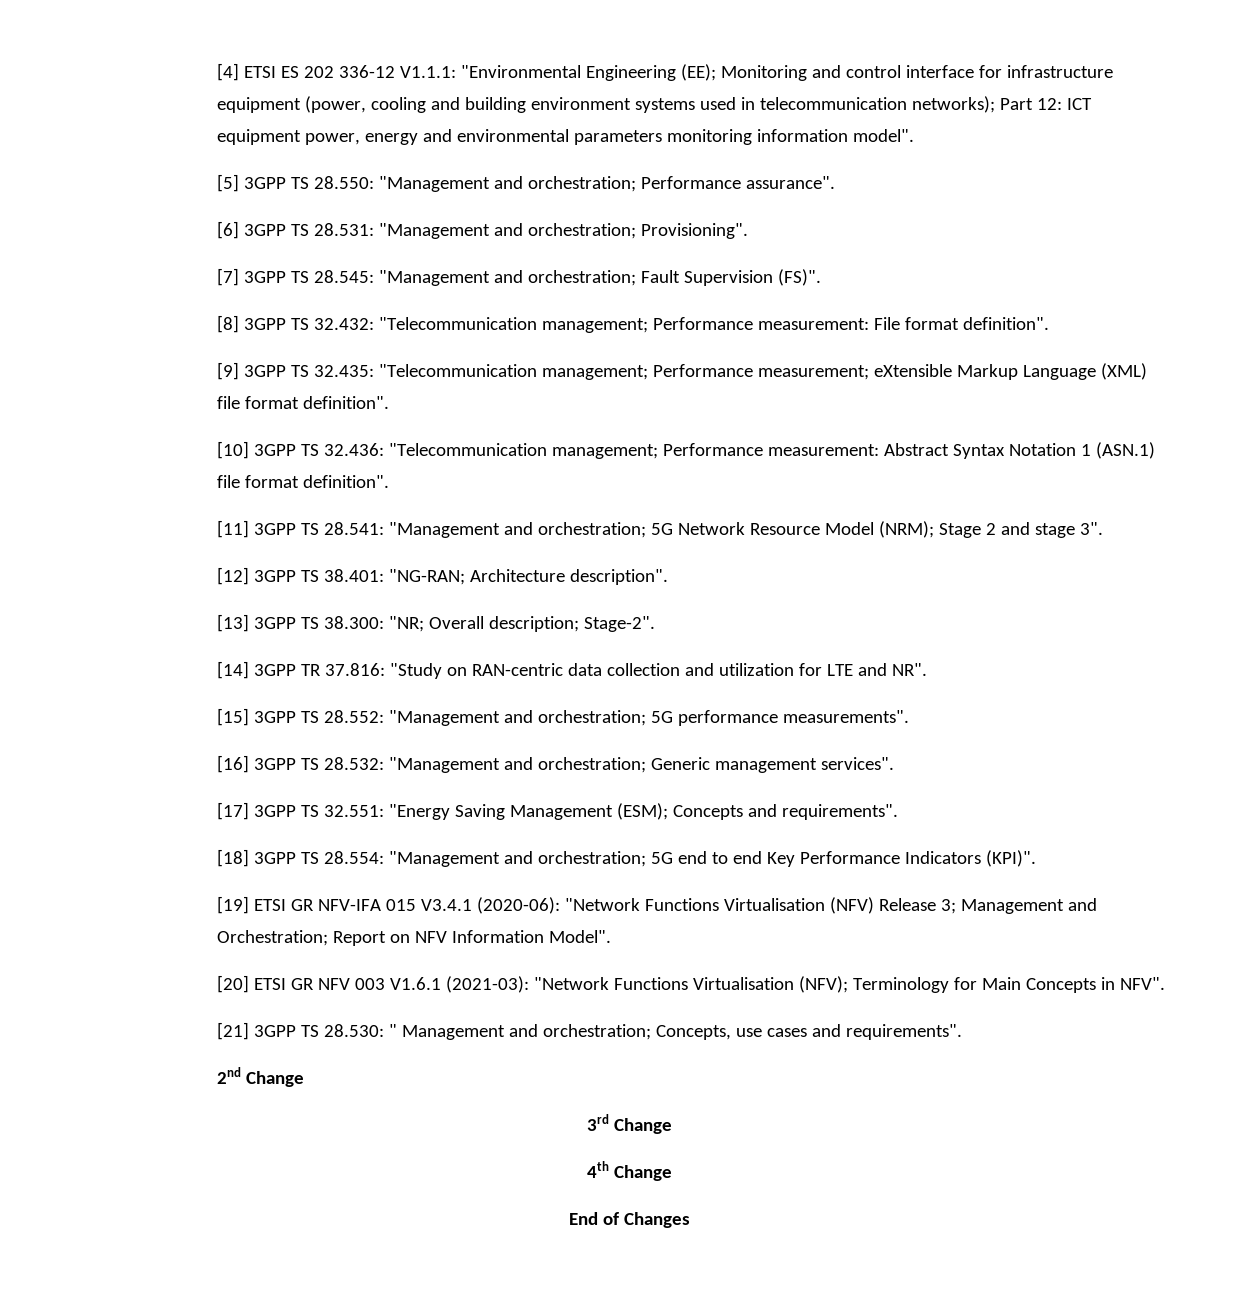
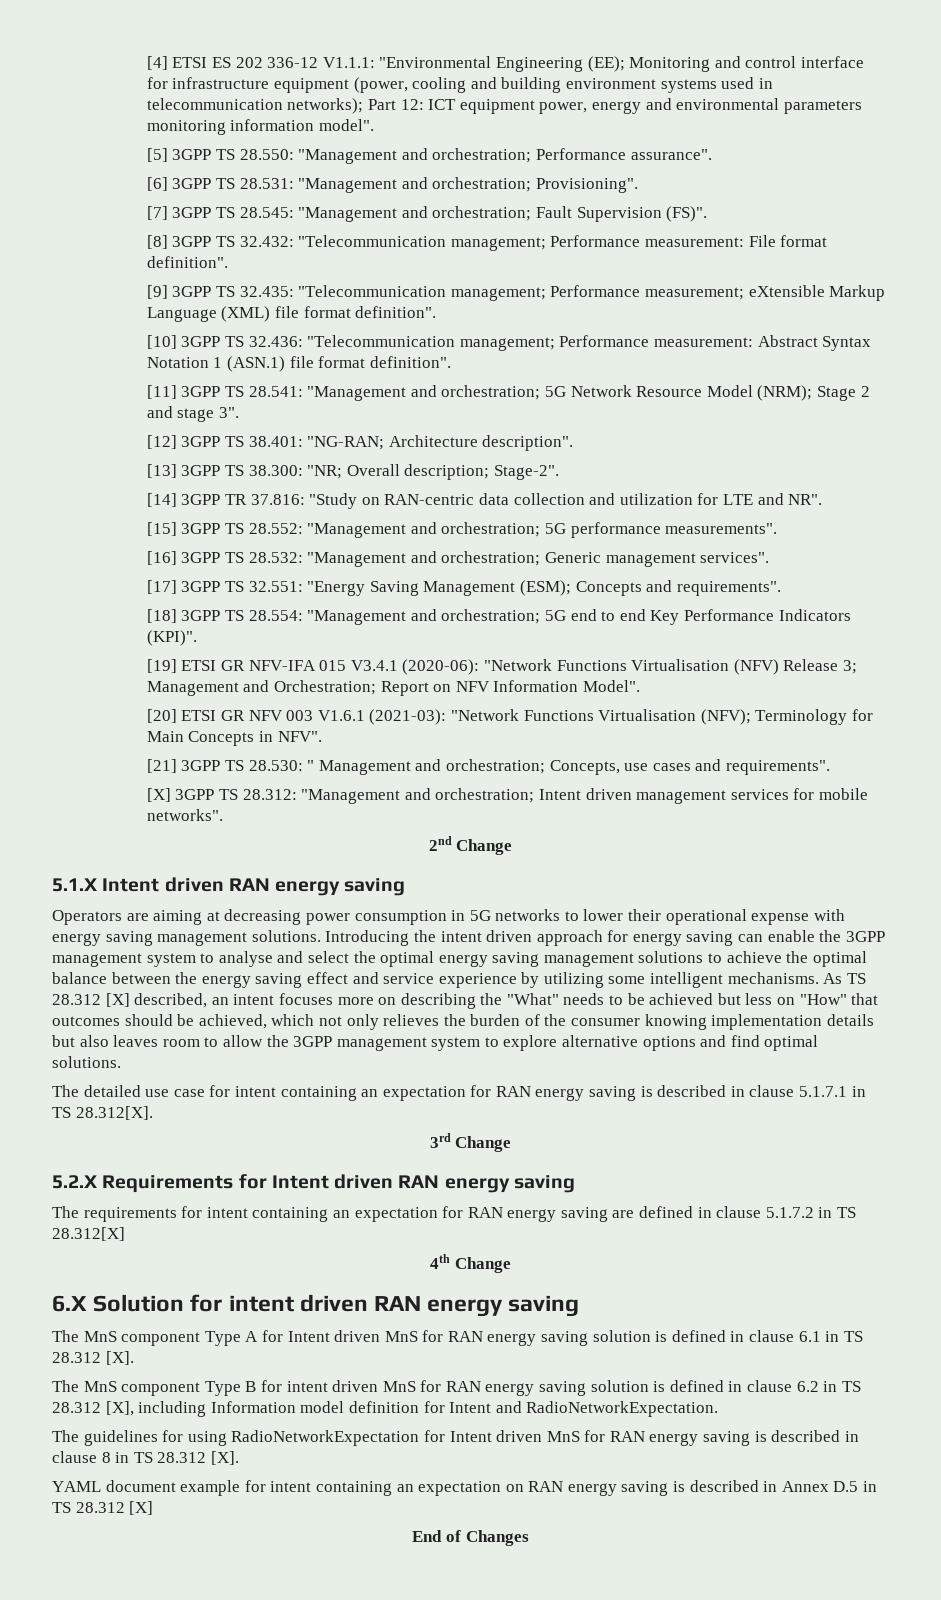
+ [X] 3GPP TS 28.312: "Management and orchestration; Intent driven management services for mobile networks".
  2nd Change
+ 5.1.X Intent driven RAN energy saving
+ Operators are aiming at decreasing power consumption in 5G networks to lower their operational expense with energy saving management solutions. Introducing the intent driven approach for energy saving can enable the 3GPP management system to analyse and select the optimal energy saving management solutions to achieve the optimal balance between the energy saving effect and service experience by utilizing some intelligent mechanisms. As TS 28.312 [X] described, an intent focuses more on describing the "What" needs to be achieved but less on "How" that outcomes should be achieved, which not only relieves the burden of the consumer knowing implementation details but also leaves room to allow the 3GPP management system to explore alternative options and find optimal solutions.
+ The detailed use case for intent containing an expectation for RAN energy saving is described in clause 5.1.7.1 in TS 28.312[X].
  3rd Change
+ 5.2.X Requirements for Intent driven RAN energy saving
+ The requirements for intent containing an expectation for RAN energy saving are defined in clause 5.1.7.2 in TS 28.312[X]
  4th Change
+ 6.X Solution for intent driven RAN energy saving
+ The MnS component Type A for Intent driven MnS for RAN energy saving solution is defined in clause 6.1 in TS 28.312 [X].
+ The MnS component Type B for intent driven MnS for RAN energy saving solution is defined in clause 6.2 in TS 28.312 [X], including Information model definition for Intent and RadioNetworkExpectation.
+ The guidelines for using RadioNetworkExpectation for Intent driven MnS for RAN energy saving is described in clause 8 in TS 28.312 [X].
+ YAML document example for intent containing an expectation on RAN energy saving is described in Annex D.5 in TS 28.312 [X]

